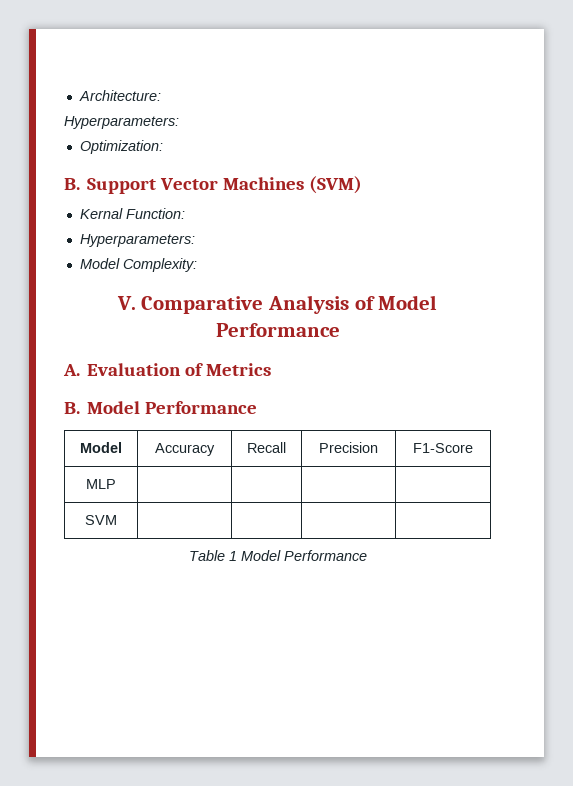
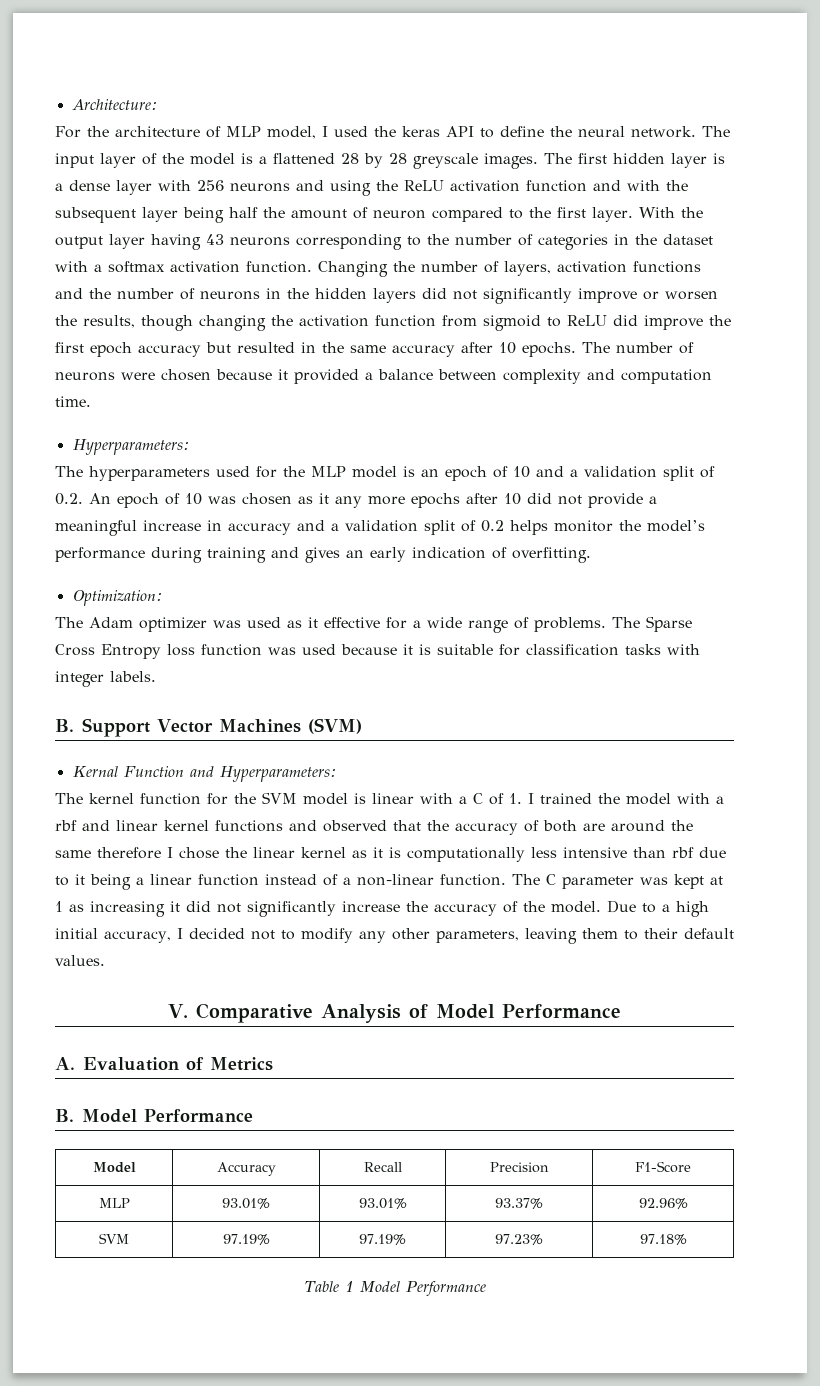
  Architecture:
+ For the architecture of MLP model, I used the keras API to define the neural network. The input layer of the model is a flattened 28 by 28 greyscale images. The first hidden layer is a dense layer with 256 neurons and using the ReLU activation function and with the subsequent layer being half the amount of neuron compared to the first layer. With the output layer having 43 neurons corresponding to the number of categories in the dataset with a softmax activation function. Changing the number of layers, activation functions and the number of neurons in the hidden layers did not significantly improve or worsen the results, though changing the activation function from sigmoid to ReLU did improve the first epoch accuracy but resulted in the same accuracy after 10 epochs. The number of neurons were chosen because it provided a balance between complexity and computation time.
  Hyperparameters:
+ The hyperparameters used for the MLP model is an epoch of 10 and a validation split of 0.2. An epoch of 10 was chosen as it any more epochs after 10 did not provide a meaningful increase in accuracy and a validation split of 0.2 helps monitor the model’s performance during training and gives an early indication of overfitting.
  Optimization:
+ The Adam optimizer was used as it effective for a wide range of problems. The Sparse Cross Entropy loss function was used because it is suitable for classification tasks with integer labels.
- Kernal Function:
- Hyperparameters:
- Model Complexity:
+ Kernal Function and Hyperparameters:
+ The kernel function for the SVM model is linear with a C of 1. I trained the model with a rbf and linear kernel functions and observed that the accuracy of both are around the same therefore I chose the linear kernel as it is computationally less intensive than rbf due to it being a linear function instead of a non-linear function. The C parameter was kept at 1 as increasing it did not significantly increase the accuracy of the model. Due to a high initial accuracy, I decided not to modify any other parameters, leaving them to their default values.
- MLP | | | |
- SVM | | | |
+ MLP | 93.01% | 93.01% | 93.37% | 92.96%
+ SVM | 97.19% | 97.19% | 97.23% | 97.18%

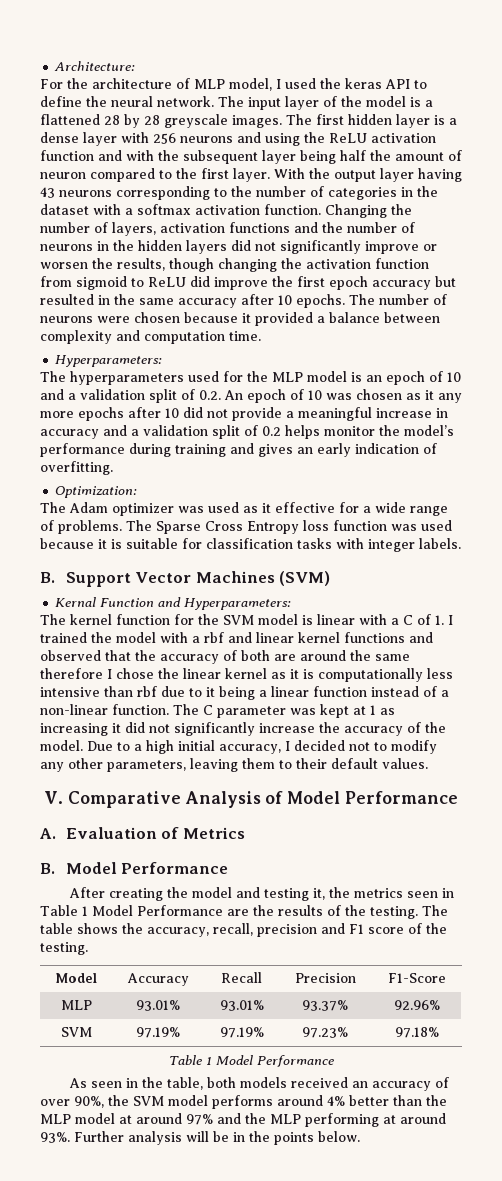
+ After creating the model and testing it, the metrics seen in Table 1 Model Performance are the results of the testing. The table shows the accuracy, recall, precision and F1 score of the testing.
+ As seen in the table, both models received an accuracy of over 90%, the SVM model performs around 4% better than the MLP model at around 97% and the MLP performing at around 93%. Further analysis will be in the points below.

